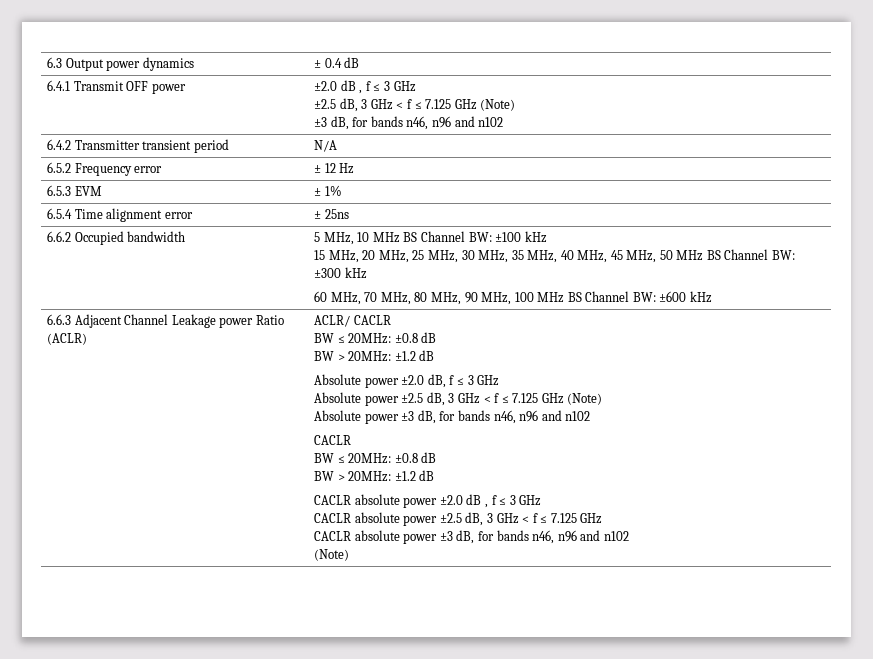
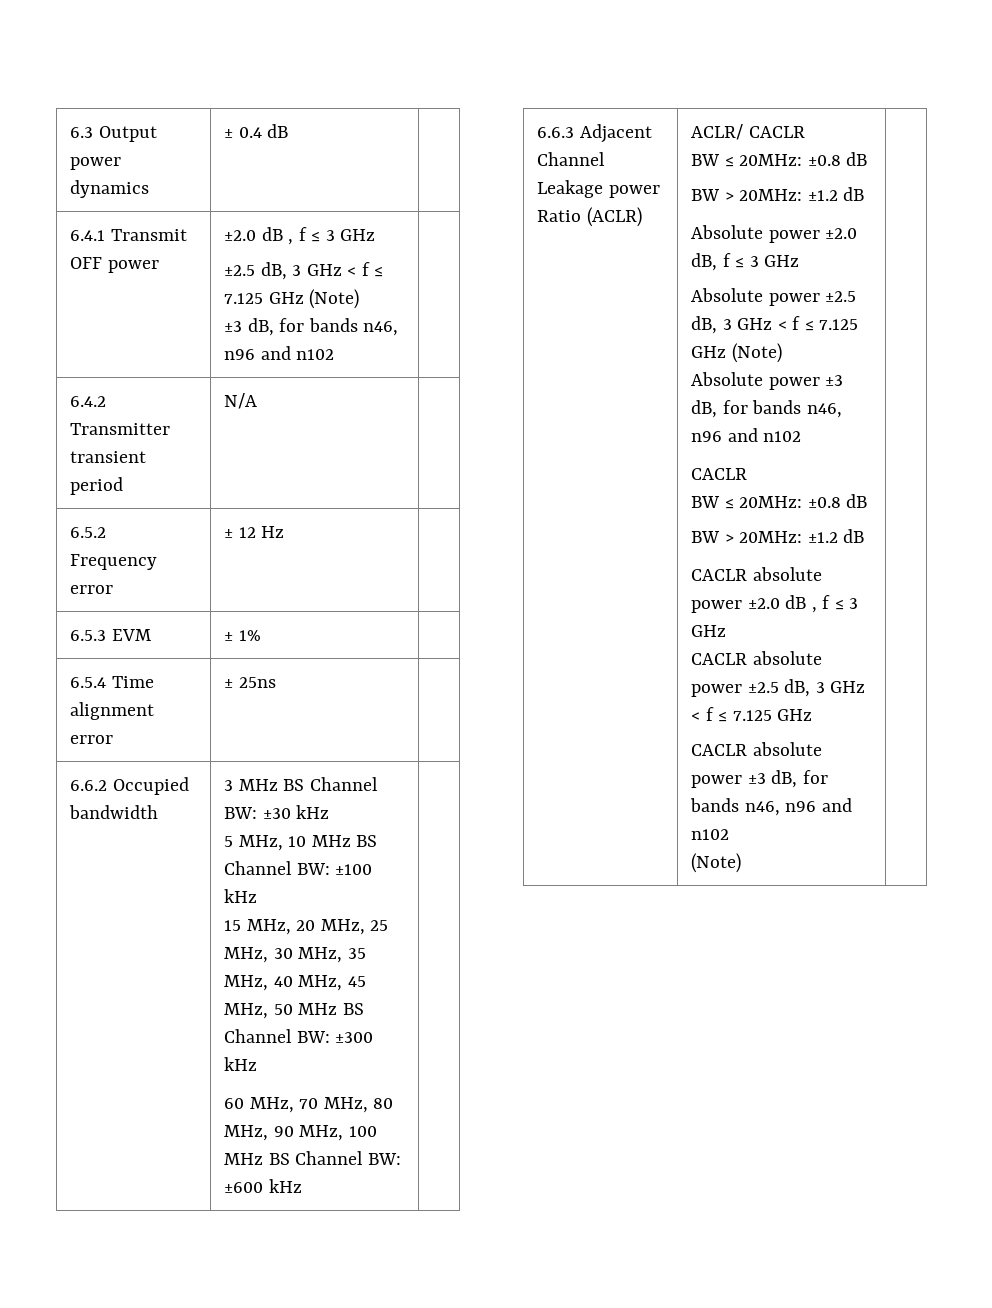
+ 3 MHz BS Channel BW: ±30 kHz

